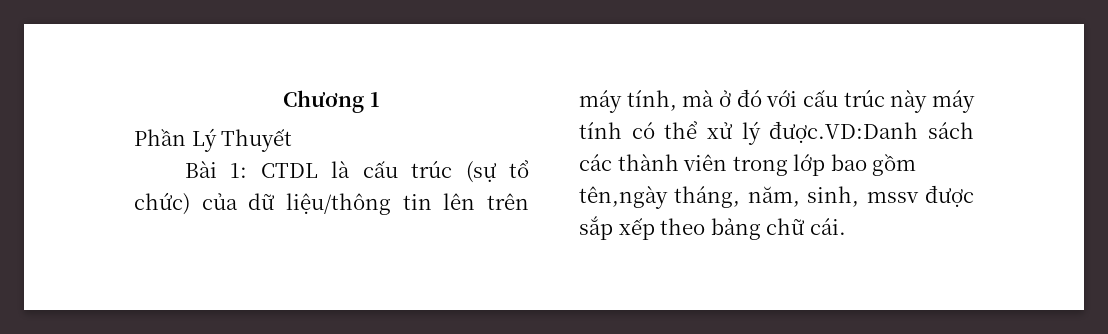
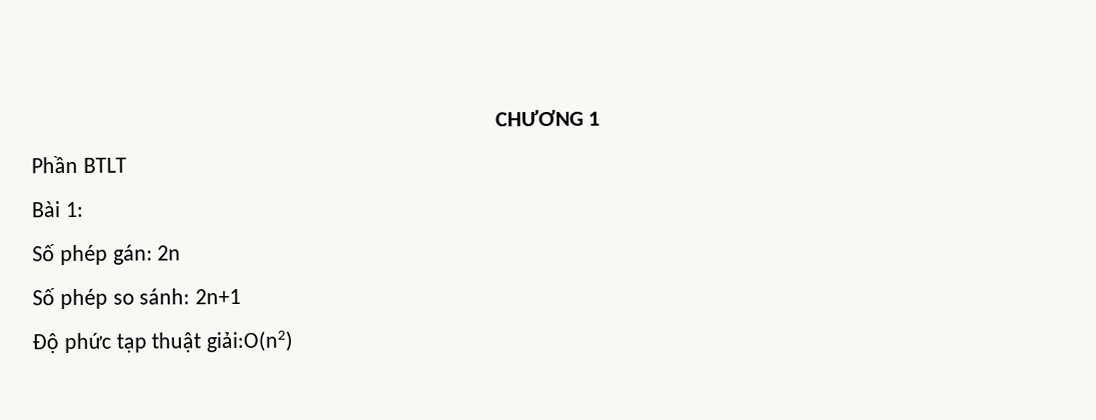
- Chương 1
+ CHƯƠNG 1
- Phần Lý Thuyết
+ Phần BTLT
- Bài 1: CTDL là cấu trúc (sự tổ chức) của dữ liệu/thông tin lên trên máy tính, mà ở đó với cấu trúc này máy tính có thể xử lý được.VD:Danh sách các thành viên trong lớp bao gồm tên,ngày tháng, năm, sinh, mssv được sắp xếp theo bảng chữ cái.
+ Bài 1:
+ Số phép gán: 2n
+ Số phép so sánh: 2n+1
+ Độ phức tạp thuật giải:O(n2)

